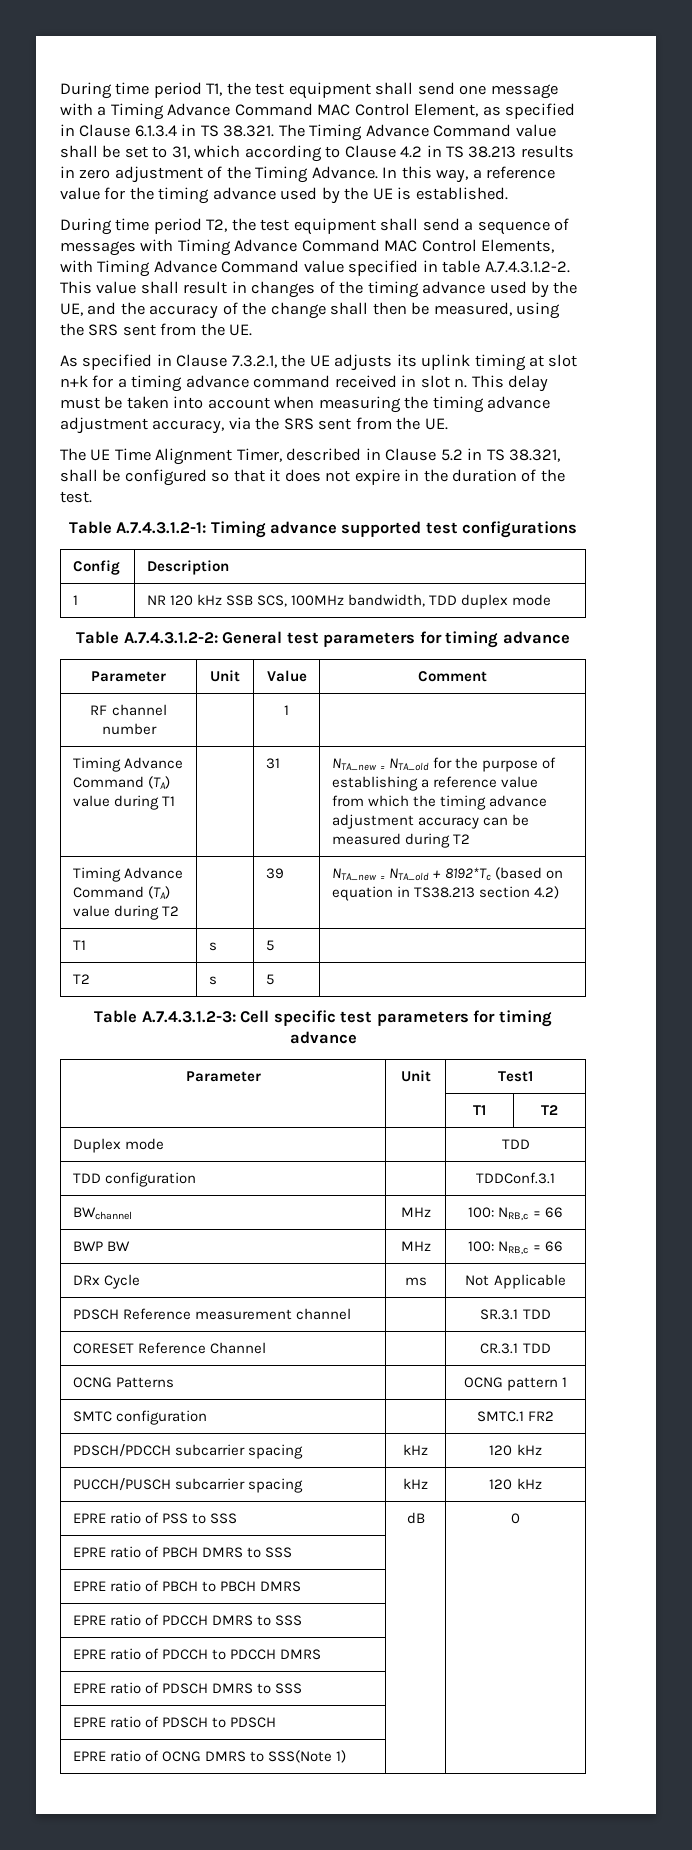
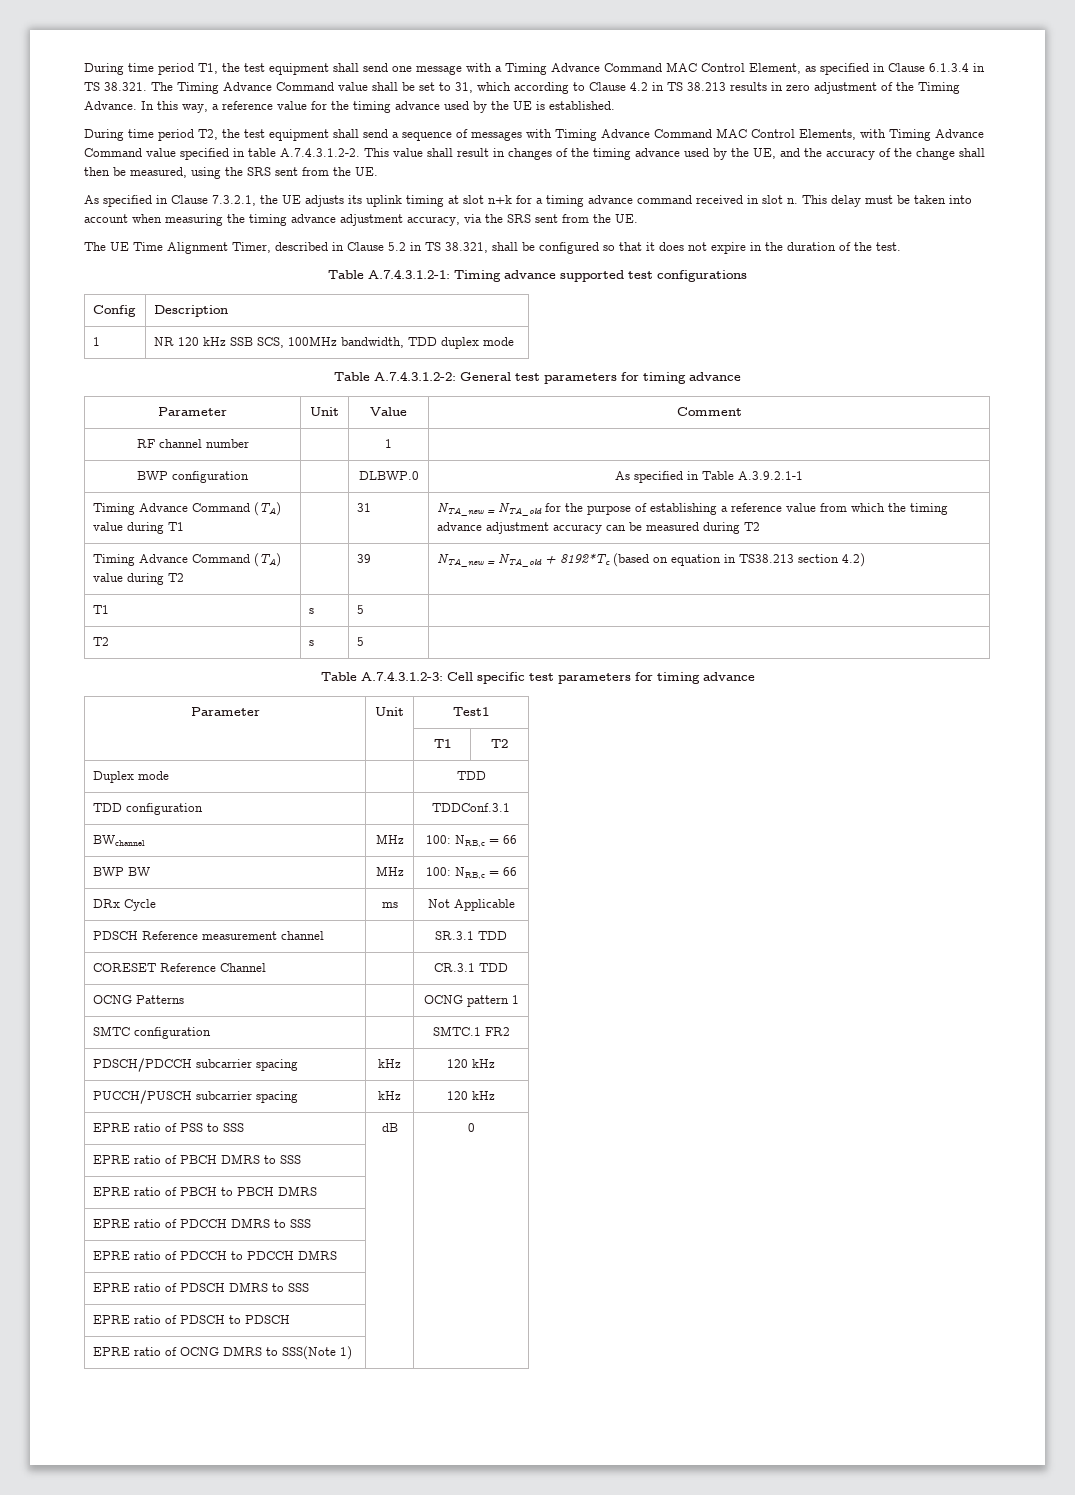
+ BWP configuration | | DLBWP.0 | As specified in Table A.3.9.2.1-1

